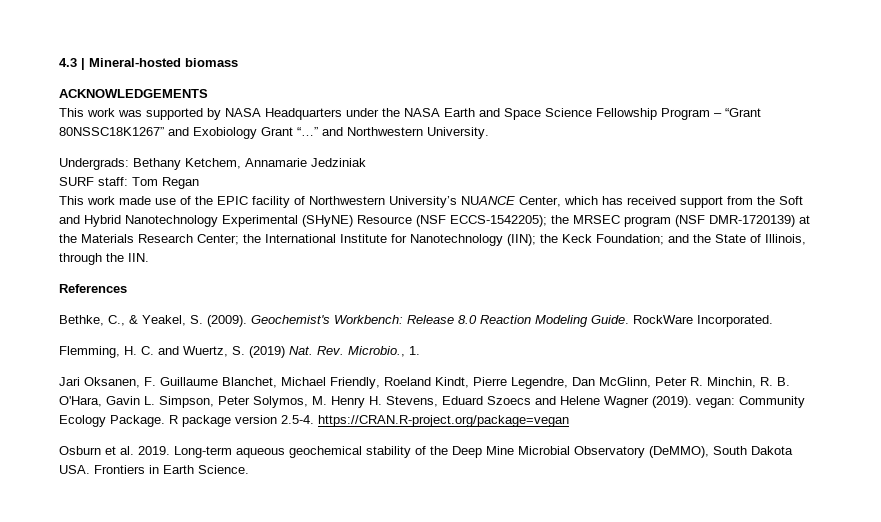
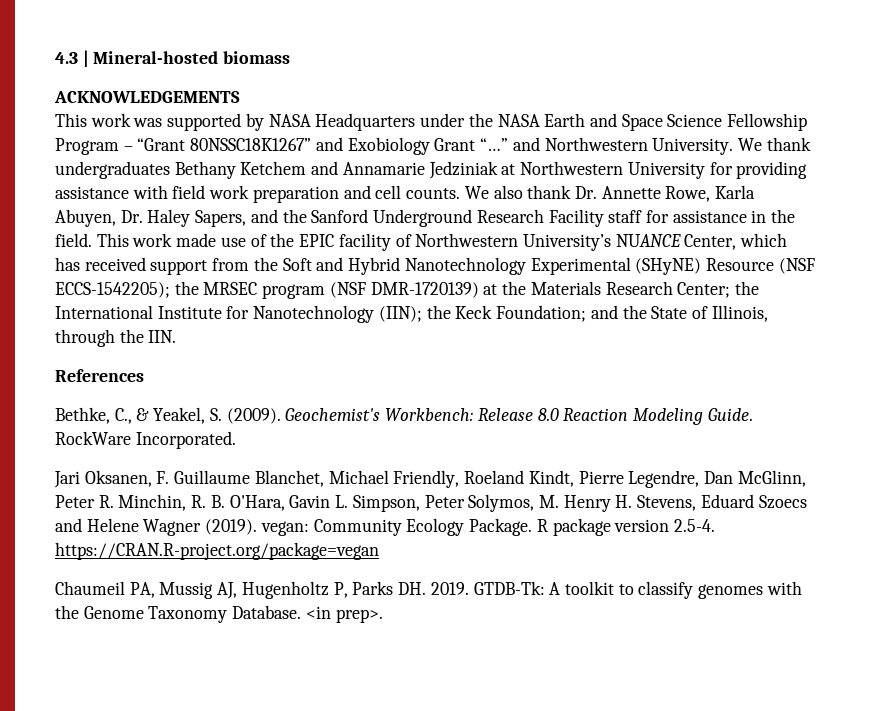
- This work was supported by NASA Headquarters under the NASA Earth and Space Science Fellowship Program – “Grant 80NSSC18K1267” and Exobiology Grant “…” and Northwestern University.
- Undergrads: Bethany Ketchem, Annamarie Jedziniak
- SURF staff: Tom Regan
- This work made use of the EPIC facility of Northwestern University’s NUANCE Center, which has received support from the Soft and Hybrid Nanotechnology Experimental (SHyNE) Resource (NSF ECCS-1542205);
+ This work was supported by NASA Headquarters under the NASA Earth and Space Science Fellowship Program – “Grant 80NSSC18K1267” and Exobiology Grant “…” and Northwestern University. We thank undergraduates Bethany Ketchem and Annamarie Jedziniak at Northwestern University for providing assistance with field work preparation and cell counts. We also thank Dr. Annette Rowe, Karla Abuyen, Dr. Haley Sapers, and the Sanford Underground Research Facility staff for assistance in the field. This work made use of the EPIC facility of Northwestern University’s NUANCE Center, which has received support from the Soft and Hybrid Nanotechnology Experimental (SHyNE) Resource (NSF ECCS-1542205);
- Flemming, H. C. and Wuertz, S. (2019) Nat. Rev. Microbio., 1.
- Osburn et al. 2019. Long-term aqueous geochemical stability of the Deep Mine Microbial Observatory (DeMMO), South Dakota USA. Frontiers in Earth Science.
+ Chaumeil PA, Mussig AJ, Hugenholtz P, Parks DH. 2019. GTDB-Tk: A toolkit to classify genomes with the Genome Taxonomy Database. <in prep>.

